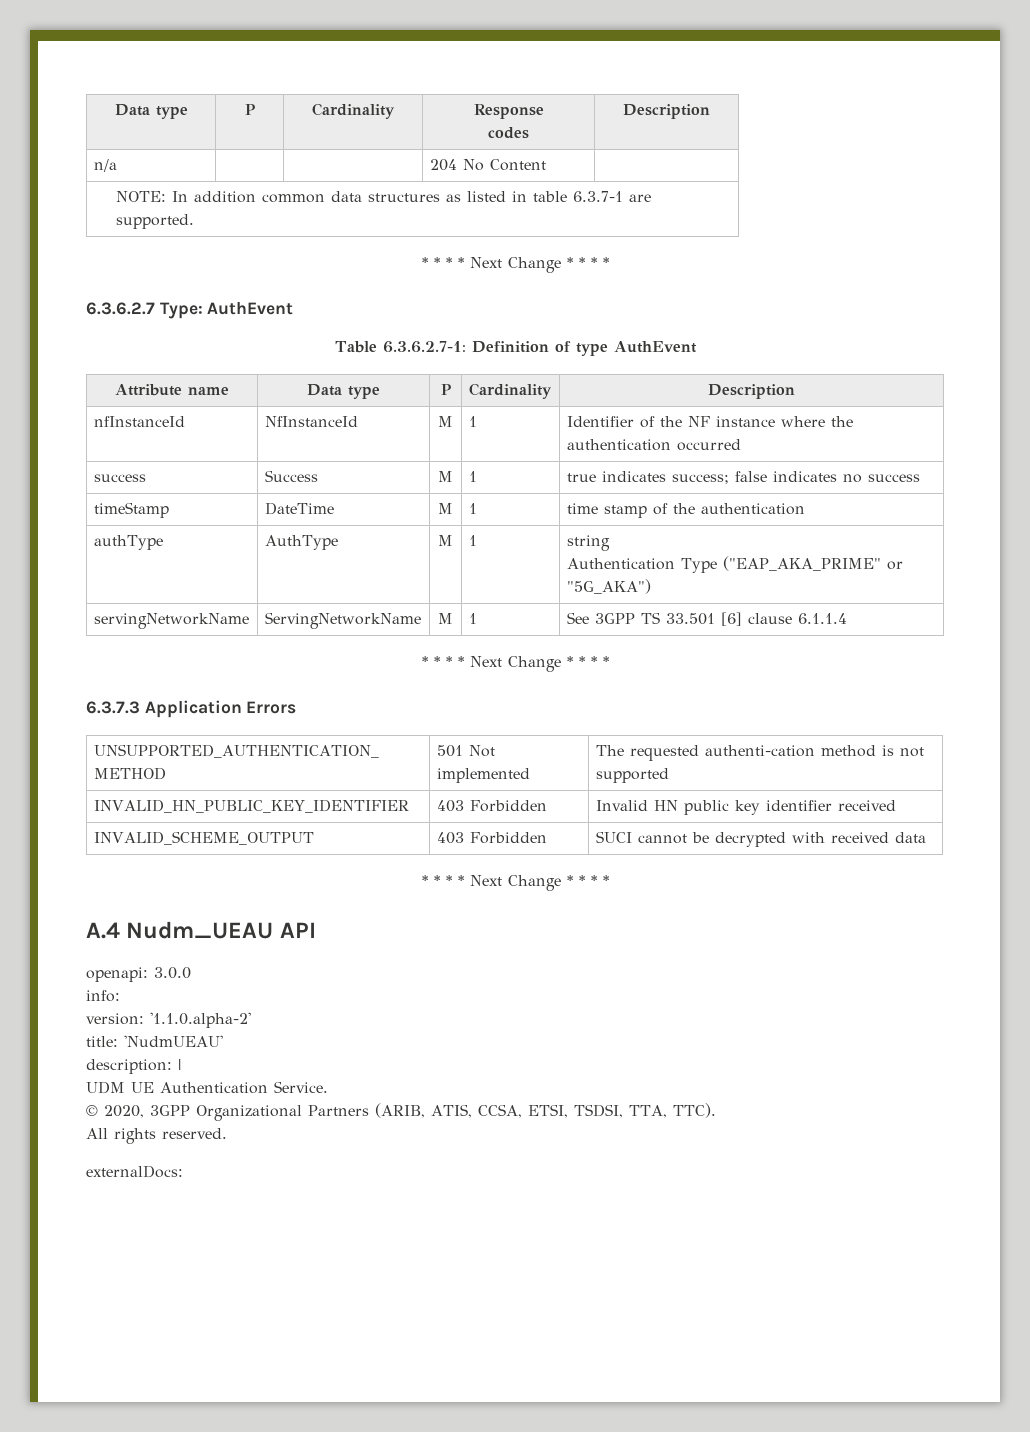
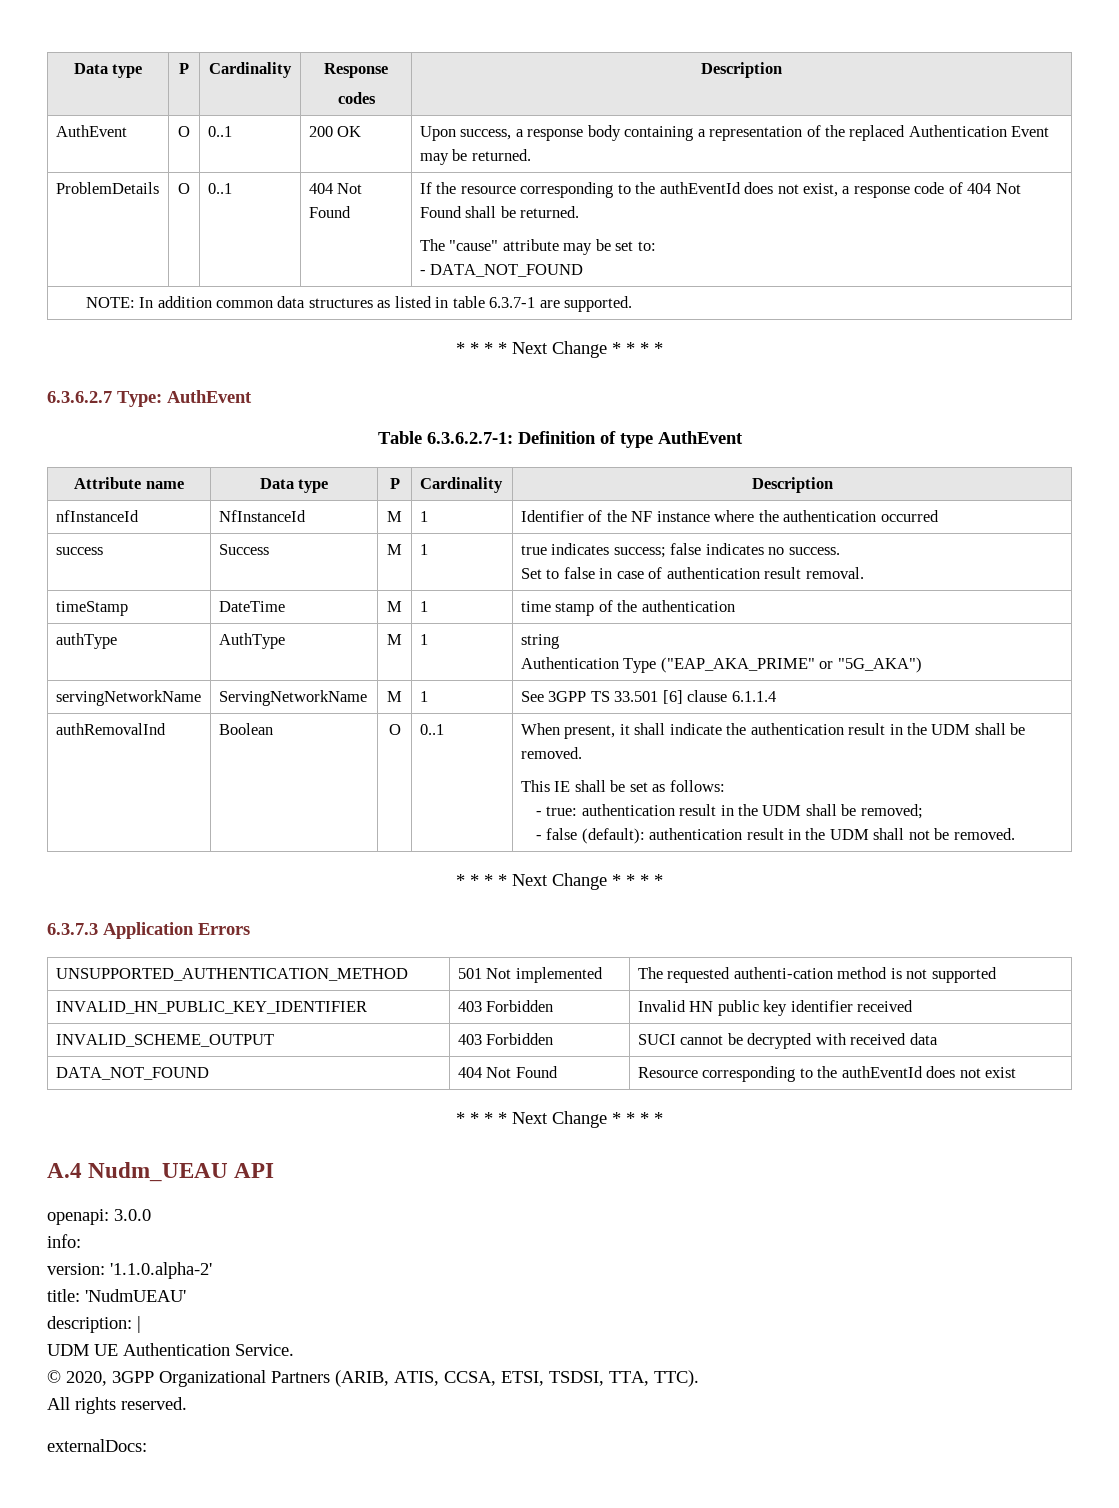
- n/a | | | 204 No Content |
+ AuthEvent | O | 0..1 | 200 OK | Upon success, a response body containing a representation of the replaced Authentication Event may be returned.
+ ProblemDetails | O | 0..1 | 404 Not Found | If the resource corresponding to the authEventId does not exist, a response code of 404 Not Found shall be returned.
+ The "cause" attribute may be set to:
+ - DATA_NOT_FOUND
- success | Success | M | 1 | true indicates success; false indicates no success
+ success | Success | M | 1 | true indicates success; false indicates no success.
+ Set to false in case of authentication result removal.
+ authRemovalInd | Boolean | O | 0..1 | When present, it shall indicate the authentication result in the UDM shall be removed.
+ This IE shall be set as follows:
+ - true: authentication result in the UDM shall be removed;
+ - false (default): authentication result in the UDM shall not be removed.
+ DATA_NOT_FOUND | 404 Not Found | Resource corresponding to the authEventId does not exist

